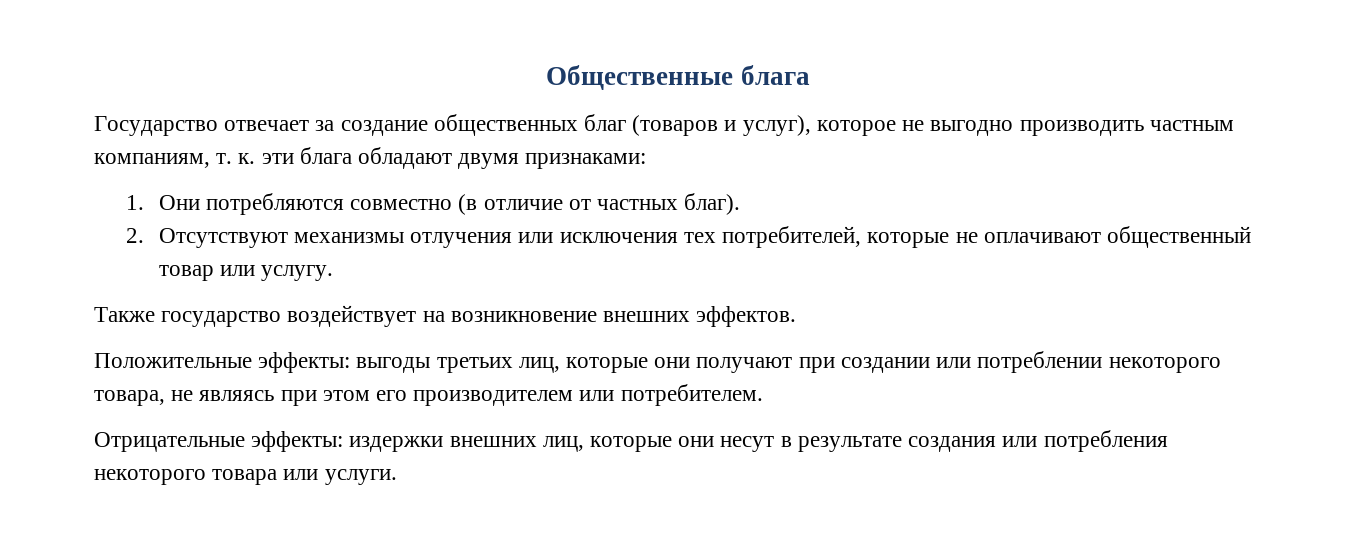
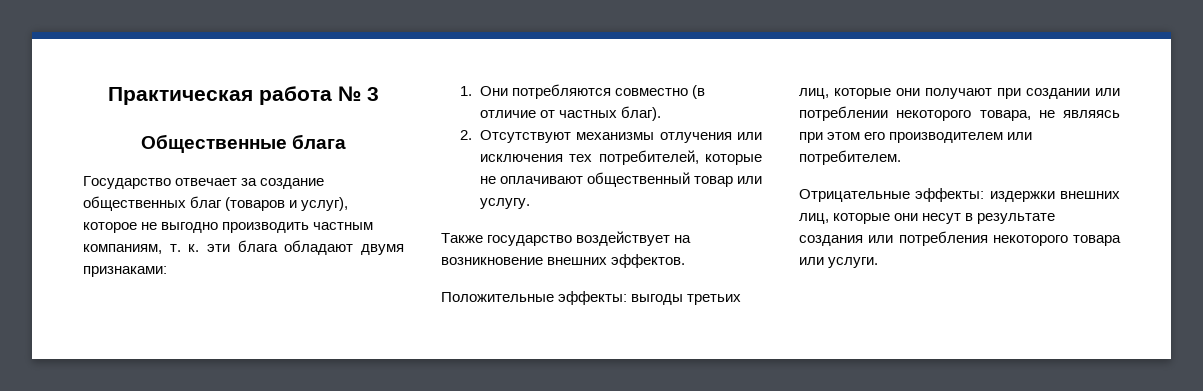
+ Практическая работа № 3

